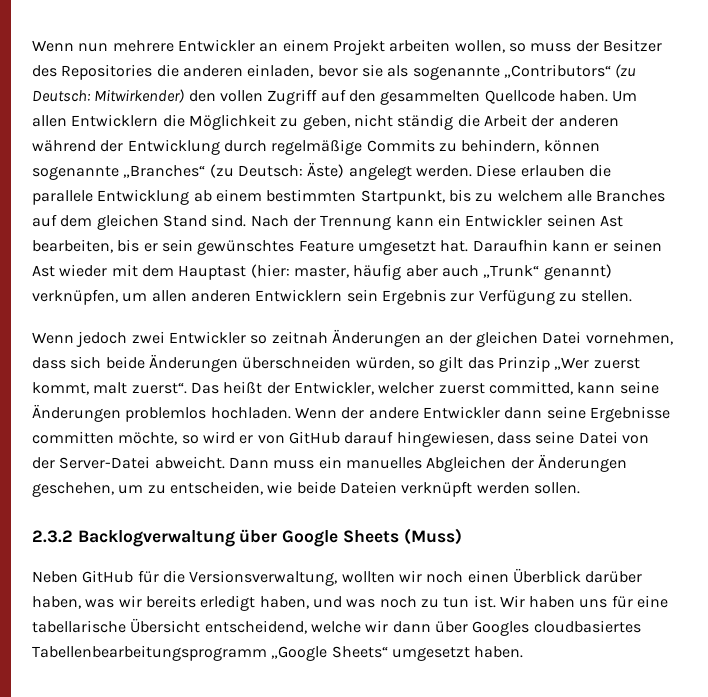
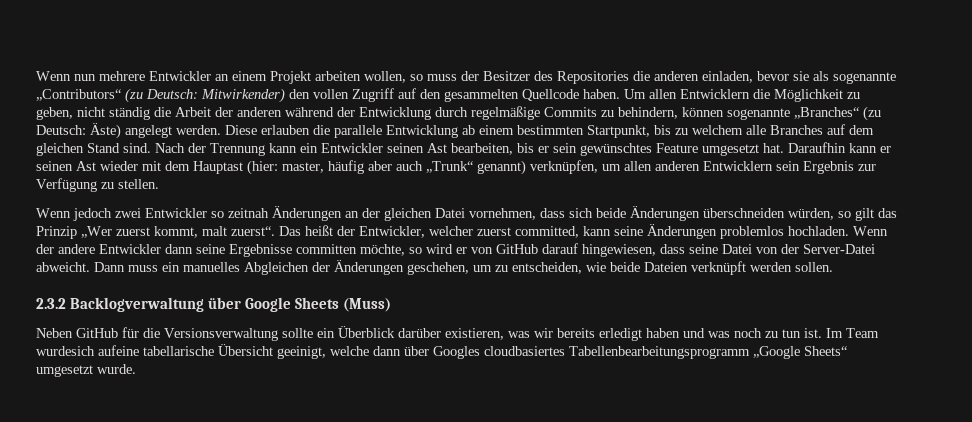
- Neben GitHub für die Versionsverwaltung, wollten wir noch einen Überblick darüber haben, was wir bereits erledigt haben, und was noch zu tun ist.
+ Neben GitHub für die Versionsverwaltung sollte ein Überblick darüber existieren, was wir bereits erledigt haben und was noch zu tun ist.
- Wir haben uns für eine tabellarische Übersicht entscheidend, welche wir dann über Googles cloudbasiertes Tabellenbearbeitungsprogramm „Google Sheets“ umgesetzt haben.
+ Im Team wurdesich aufeine tabellarische Übersicht geeinigt, welche dann über Googles cloudbasiertes Tabellenbearbeitungsprogramm „Google Sheets“ umgesetzt wurde.

